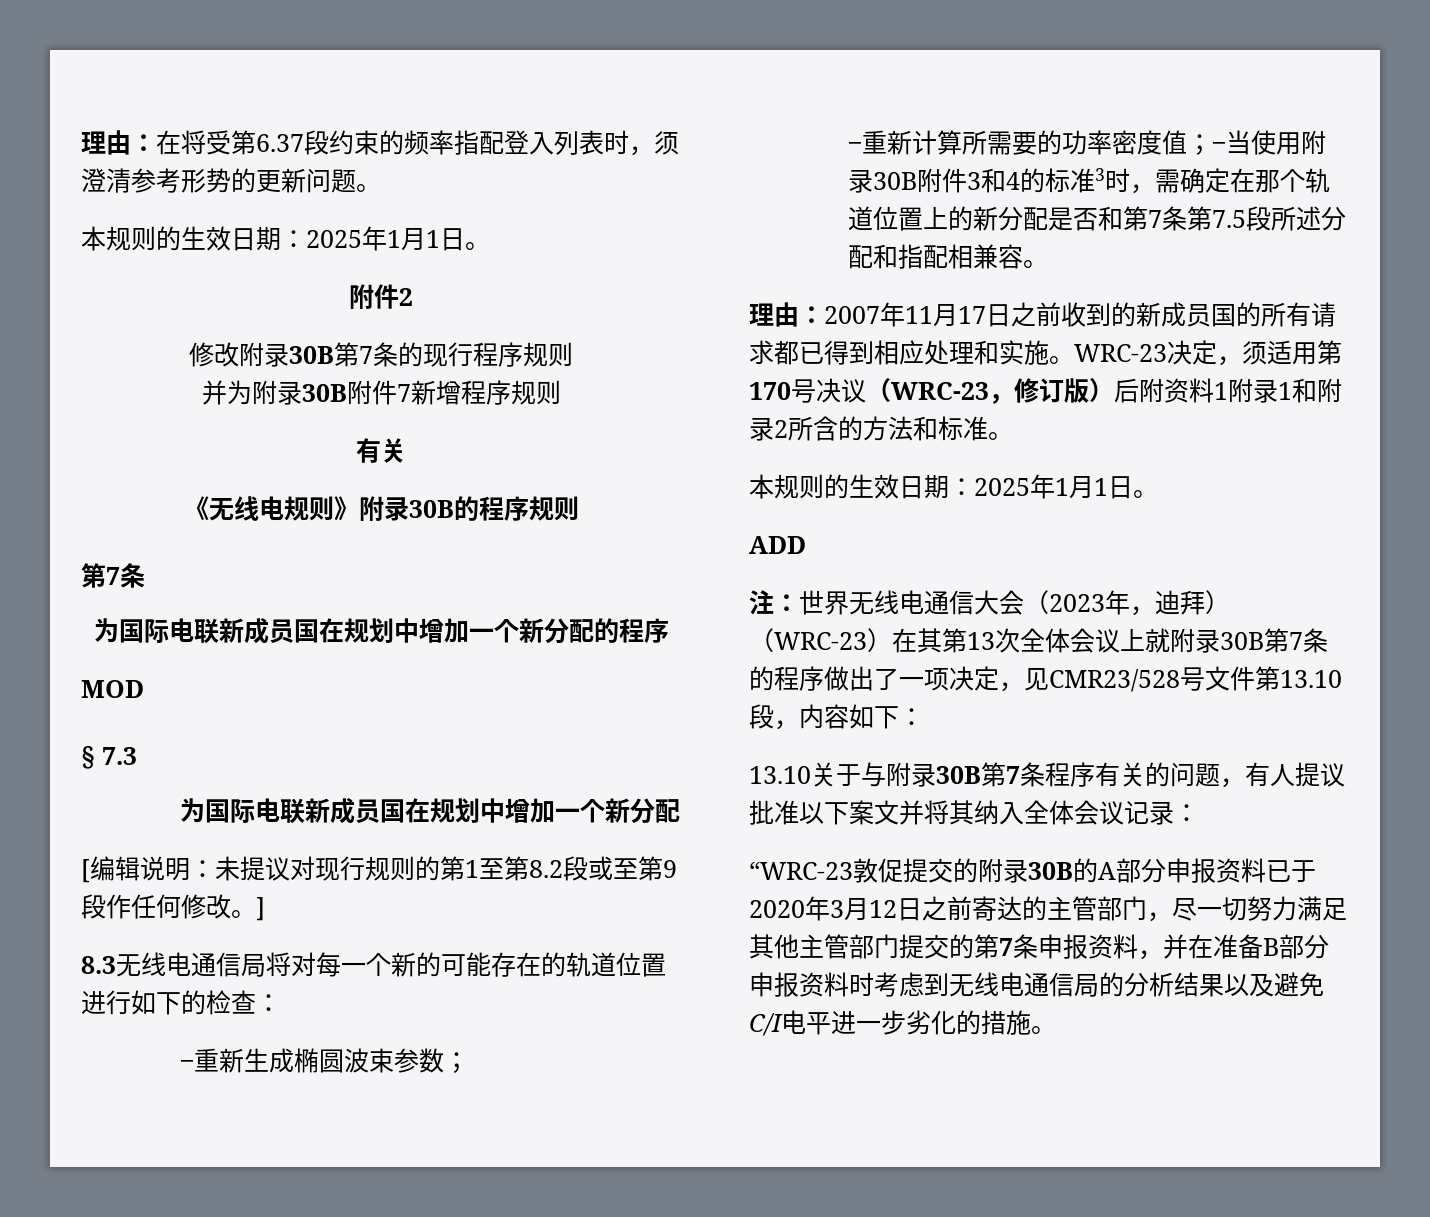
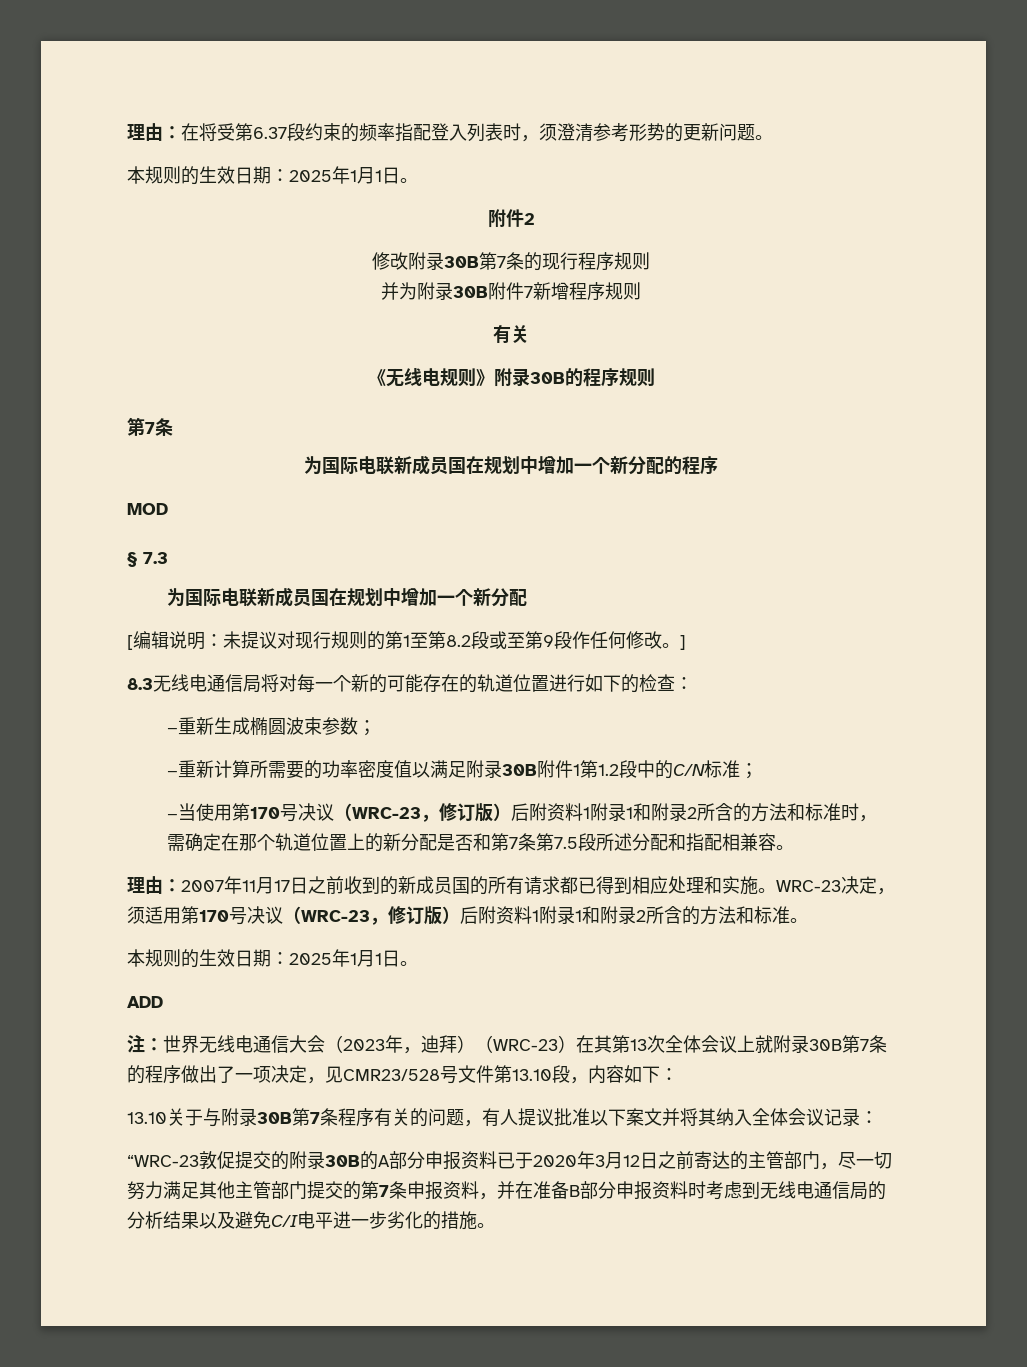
- −重新计算所需要的功率密度值；−当使用附录30B附件3和4的标准3时，需确定在那个轨道位置上的新分配是否和第7条第7.5段所述分配和指配相兼容。
+ −重新计算所需要的功率密度值以满足附录30B附件1第1.2段中的C/N标准；
+ −当使用第170号决议（WRC-23，修订版）后附资料1附录1和附录2所含的方法和标准时，需确定在那个轨道位置上的新分配是否和第7条第7.5段所述分配和指配相兼容。

